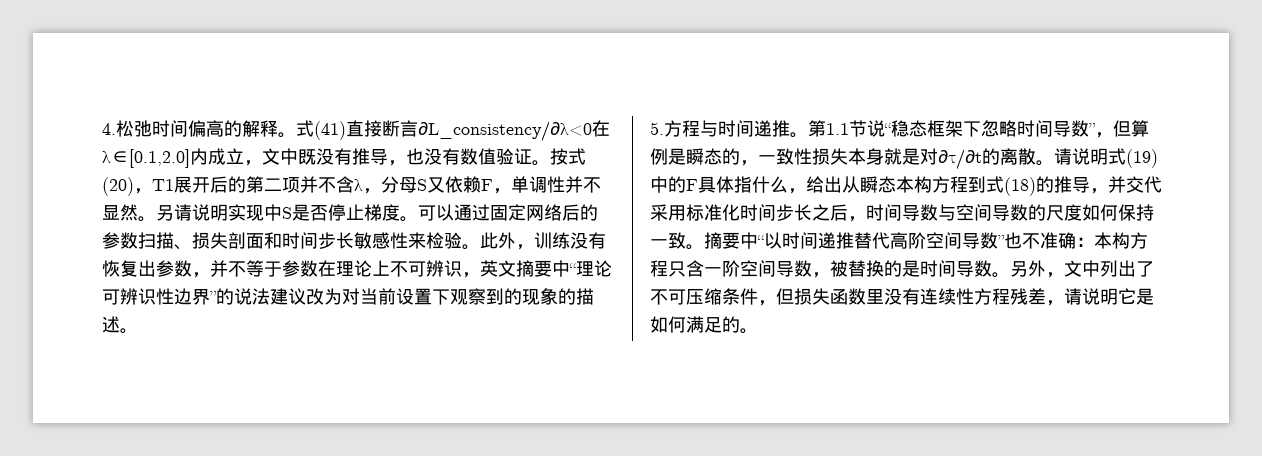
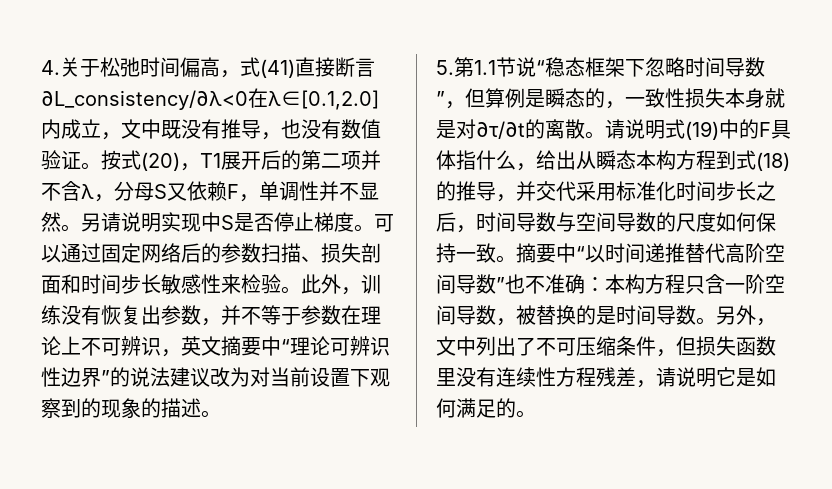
- 4.松弛时间偏高的解释。式(41)直接断言∂L_consistency/∂λ<0在λ∈[0.1,2.0]内成立，文中既没有推导，也没有数值验证。
+ 4.关于松弛时间偏高，式(41)直接断言∂L_consistency/∂λ<0在λ∈[0.1,2.0]内成立，文中既没有推导，也没有数值验证。
- 5.方程与时间递推。第1.1节说“稳态框架下忽略时间导数”，但算例是瞬态的，一致性损失本身就是对∂τ/∂t的离散。
+ 5.第1.1节说“稳态框架下忽略时间导数”，但算例是瞬态的，一致性损失本身就是对∂τ/∂t的离散。

